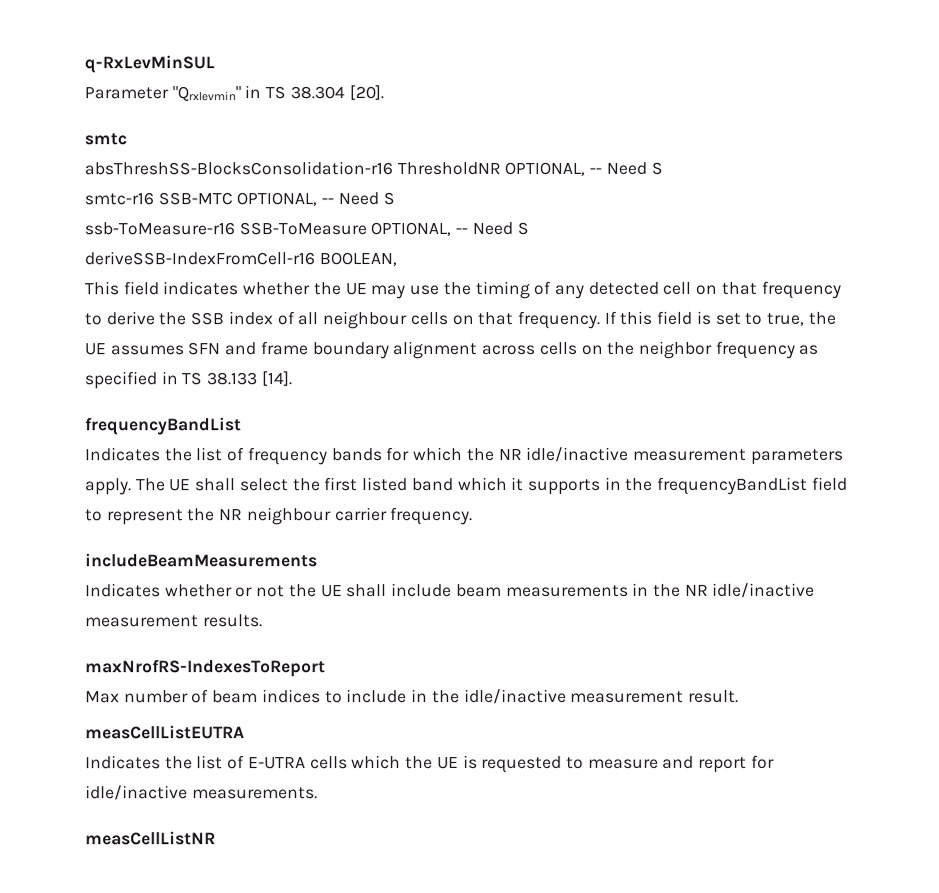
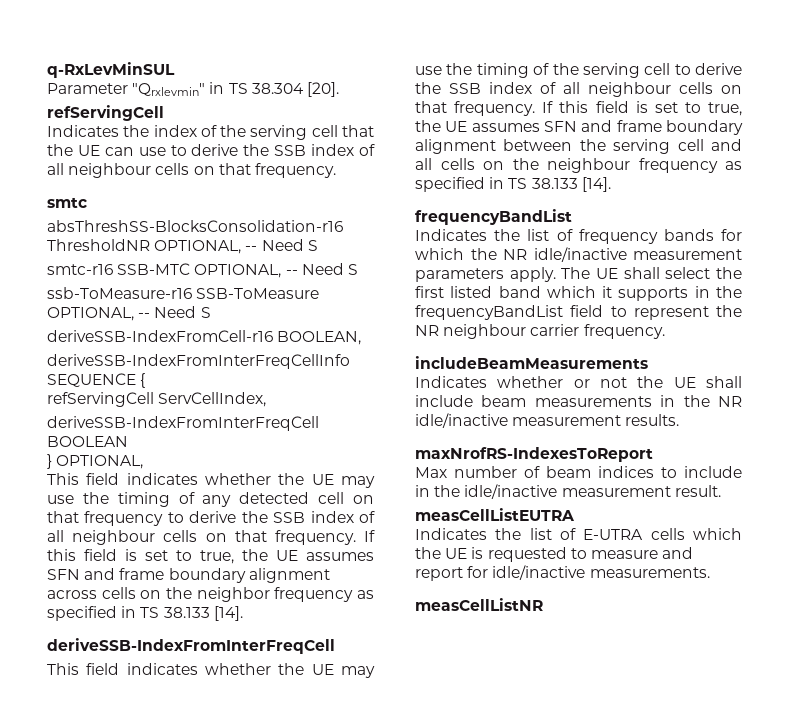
  Parameter "Qrxlevmin" in TS 38.304 [20].
+ refServingCell
+ Indicates the index of the serving cell that the UE can use to derive the SSB index of all neighbour cells on that frequency.
+ deriveSSB-IndexFromInterFreqCellInfo SEQUENCE {
+ refServingCell ServCellIndex,
+ deriveSSB-IndexFromInterFreqCell BOOLEAN
+ } OPTIONAL,
  If this field is set to true, the UE assumes SFN and frame boundary alignment across cells on the neighbor frequency as specified in TS 38.133 [14].
+ deriveSSB-IndexFromInterFreqCell
+ This field indicates whether the UE may use the timing of the serving cell to derive the SSB index of all neighbour cells on that frequency. If this field is set to true, the UE assumes SFN and frame boundary alignment between the serving cell and all cells on the neighbour frequency as specified in TS 38.133 [14].

